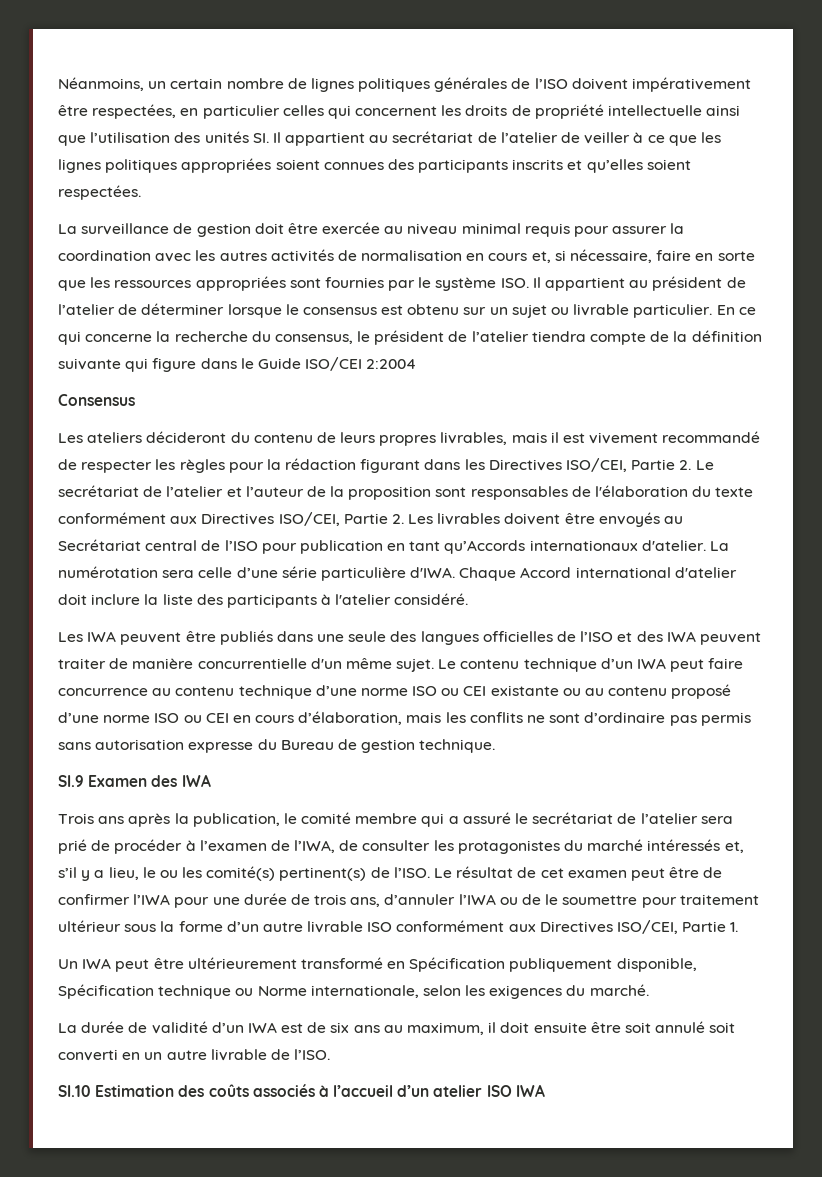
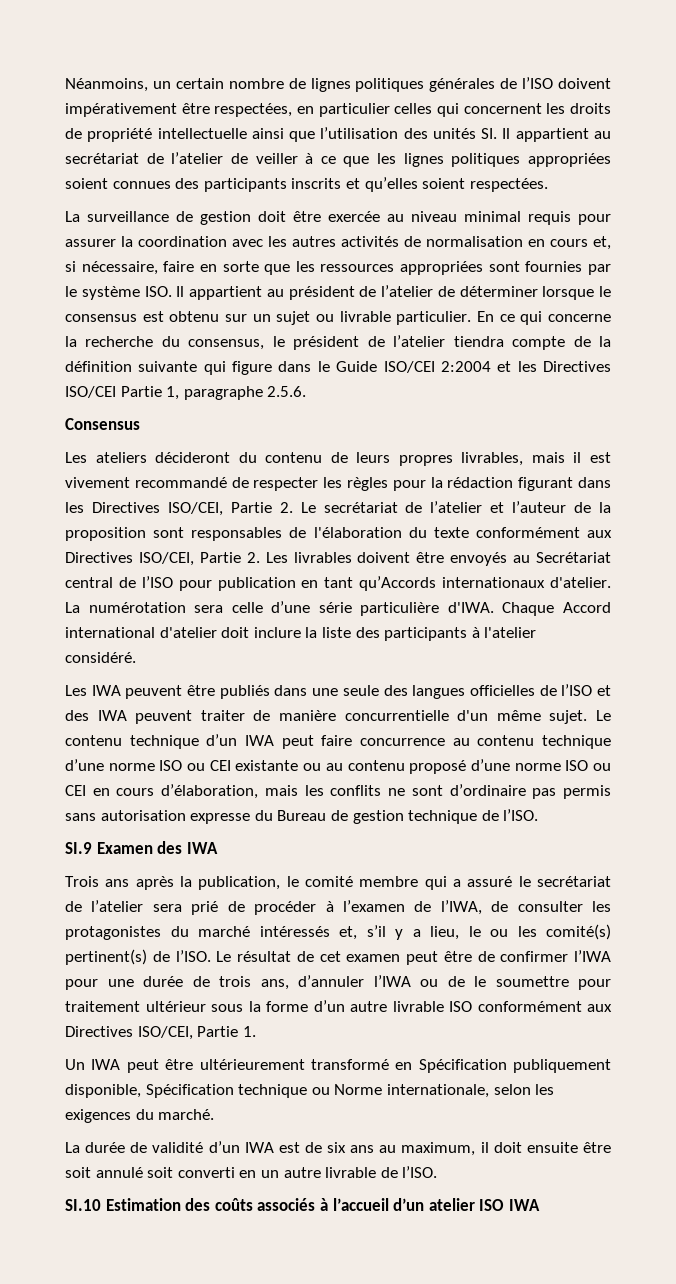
- En ce qui concerne la recherche du consensus, le président de l’atelier tiendra compte de la définition suivante qui figure dans le Guide ISO/CEI 2:2004
+ En ce qui concerne la recherche du consensus, le président de l’atelier tiendra compte de la définition suivante qui figure dans le Guide ISO/CEI 2:2004 et les Directives ISO/CEI Partie 1, paragraphe 2.5.6.
- Le contenu technique d’un IWA peut faire concurrence au contenu technique d’une norme ISO ou CEI existante ou au contenu proposé d’une norme ISO ou CEI en cours d’élaboration, mais les conflits ne sont d’ordinaire pas permis sans autorisation expresse du Bureau de gestion technique.
+ Le contenu technique d’un IWA peut faire concurrence au contenu technique d’une norme ISO ou CEI existante ou au contenu proposé d’une norme ISO ou CEI en cours d’élaboration, mais les conflits ne sont d’ordinaire pas permis sans autorisation expresse du Bureau de gestion technique de l’ISO.

